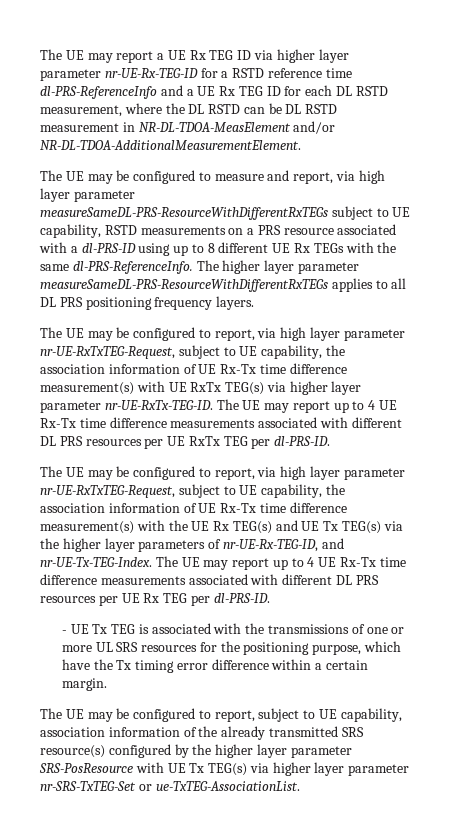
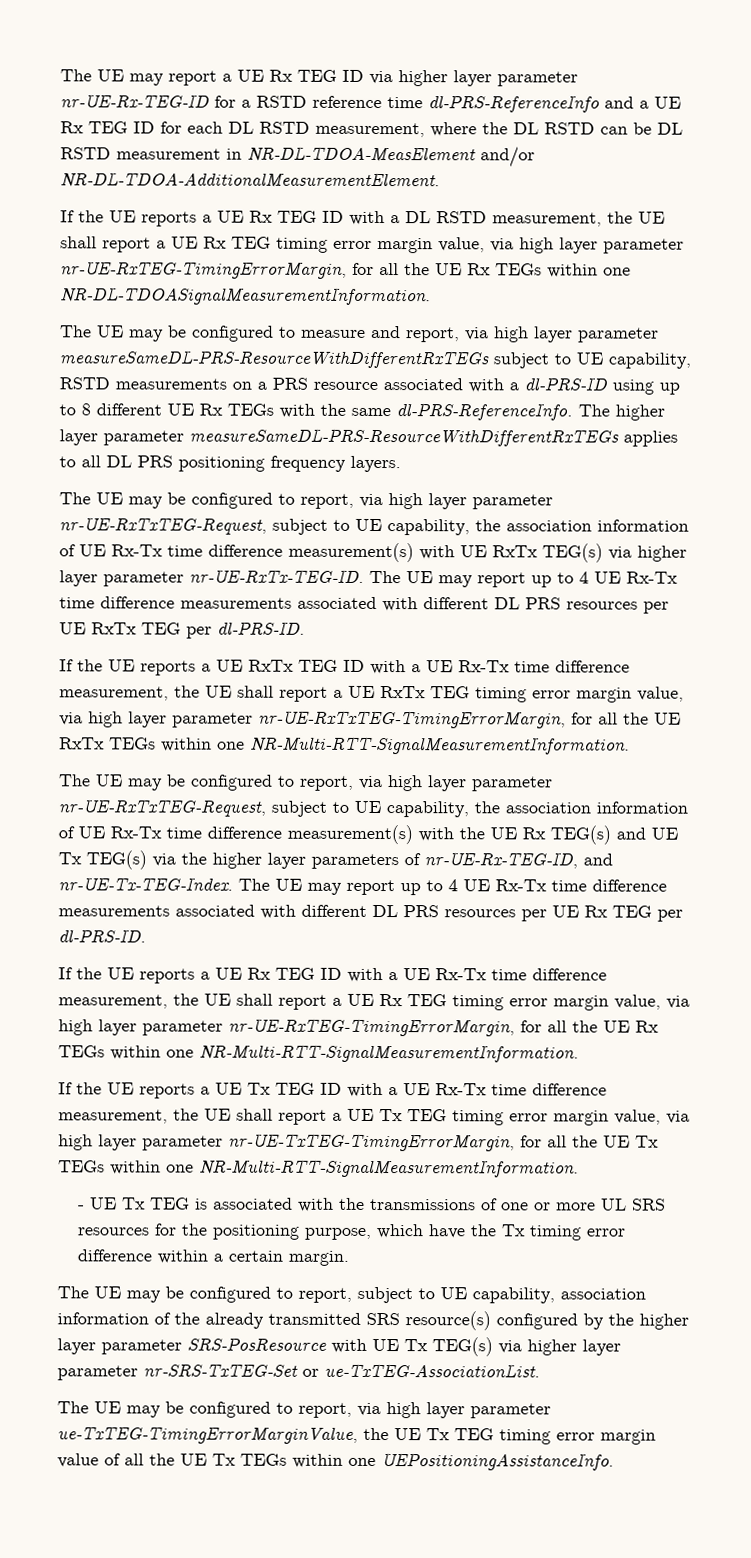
+ If the UE reports a UE Rx TEG ID with a DL RSTD measurement, the UE shall report a UE Rx TEG timing error margin value, via high layer parameter nr-UE-RxTEG-TimingErrorMargin, for all the UE Rx TEGs within one NR-DL-TDOASignalMeasurementInformation.
+ If the UE reports a UE RxTx TEG ID with a UE Rx-Tx time difference measurement, the UE shall report a UE RxTx TEG timing error margin value, via high layer parameter nr-UE-RxTxTEG-TimingErrorMargin, for all the UE RxTx TEGs within one NR-Multi-RTT-SignalMeasurementInformation.
+ If the UE reports a UE Rx TEG ID with a UE Rx-Tx time difference measurement, the UE shall report a UE Rx TEG timing error margin value, via high layer parameter nr-UE-RxTEG-TimingErrorMargin, for all the UE Rx TEGs within one NR-Multi-RTT-SignalMeasurementInformation.
+ If the UE reports a UE Tx TEG ID with a UE Rx-Tx time difference measurement, the UE shall report a UE Tx TEG timing error margin value, via high layer parameter nr-UE-TxTEG-TimingErrorMargin, for all the UE Tx TEGs within one NR-Multi-RTT-SignalMeasurementInformation.
+ The UE may be configured to report, via high layer parameter ue-TxTEG-TimingErrorMarginValue, the UE Tx TEG timing error margin value of all the UE Tx TEGs within one UEPositioningAssistanceInfo.

